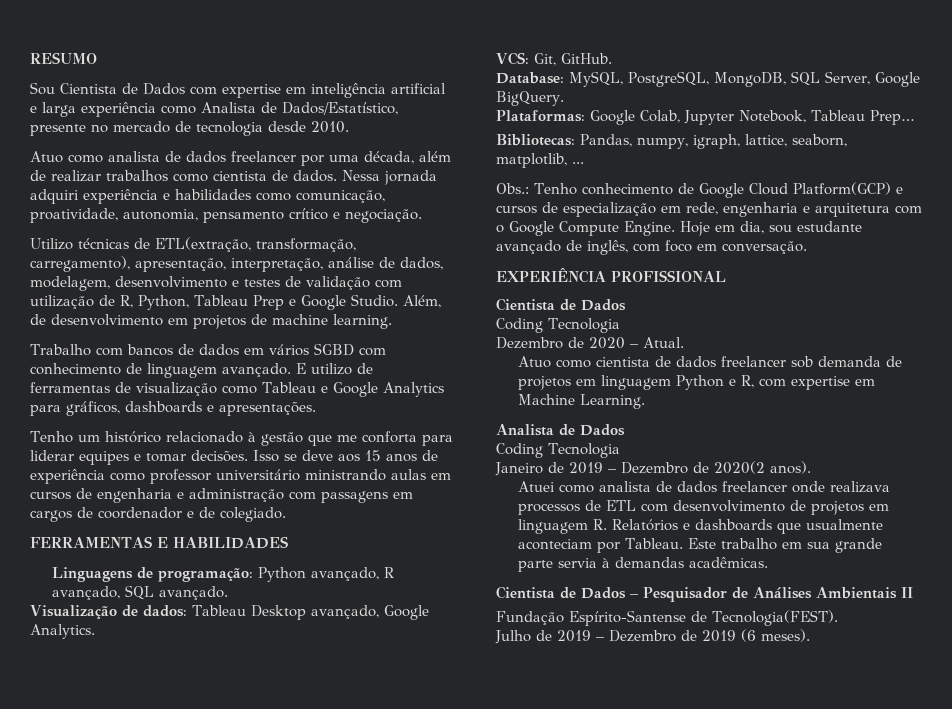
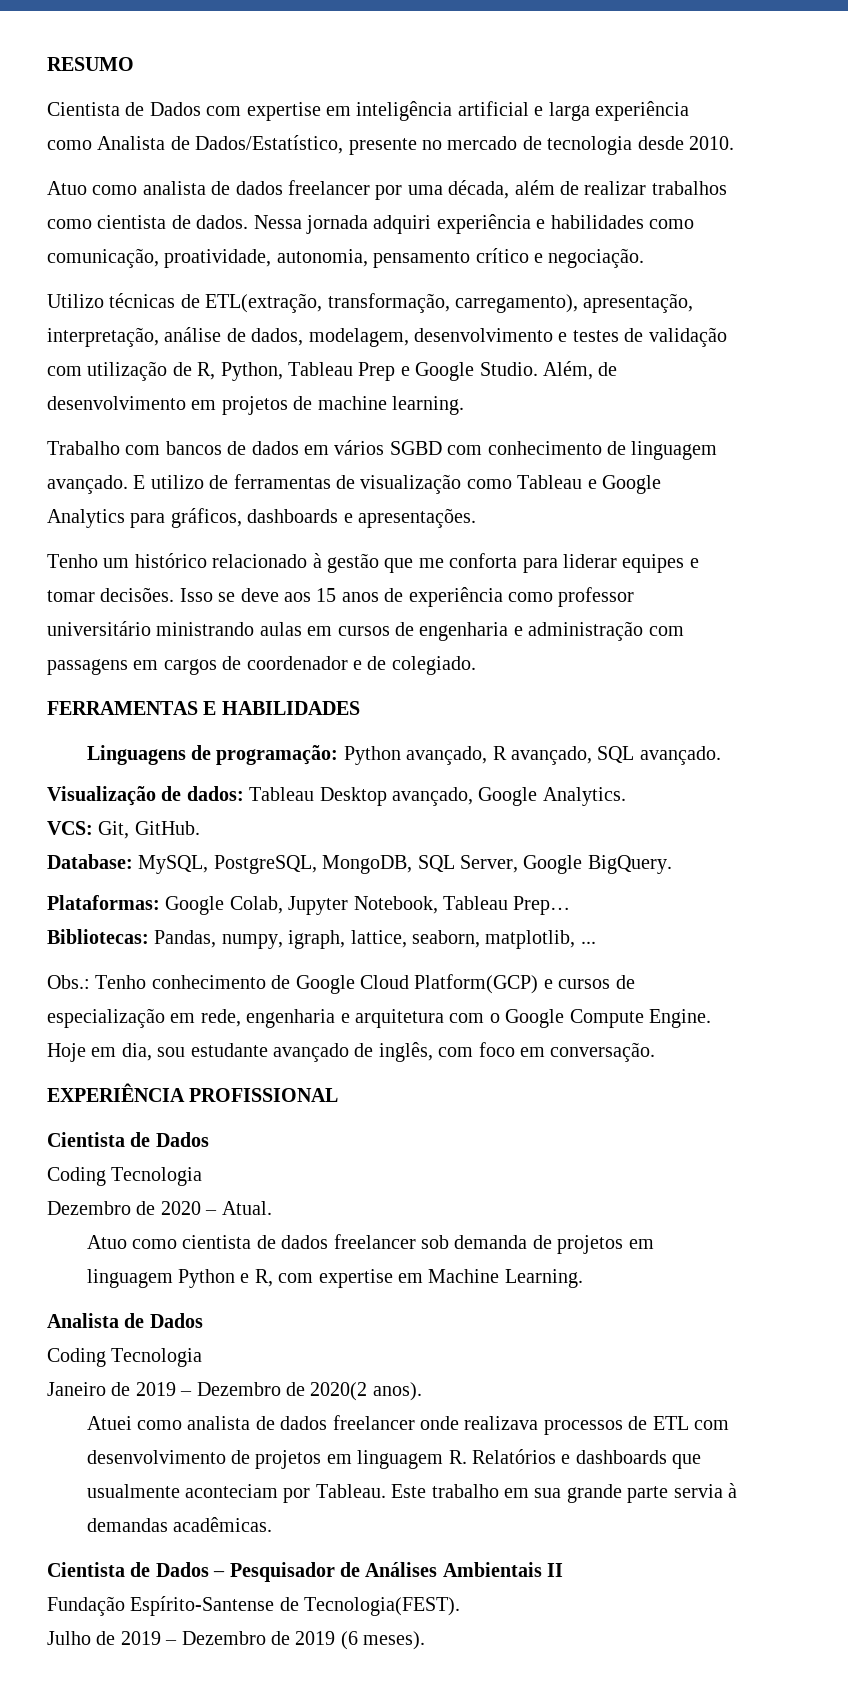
- Sou Cientista de Dados com expertise em inteligência artificial e larga experiência como Analista de Dados/Estatístico, presente no mercado de tecnologia desde 2010.
+ Cientista de Dados com expertise em inteligência artificial e larga experiência como Analista de Dados/Estatístico, presente no mercado de tecnologia desde 2010.

